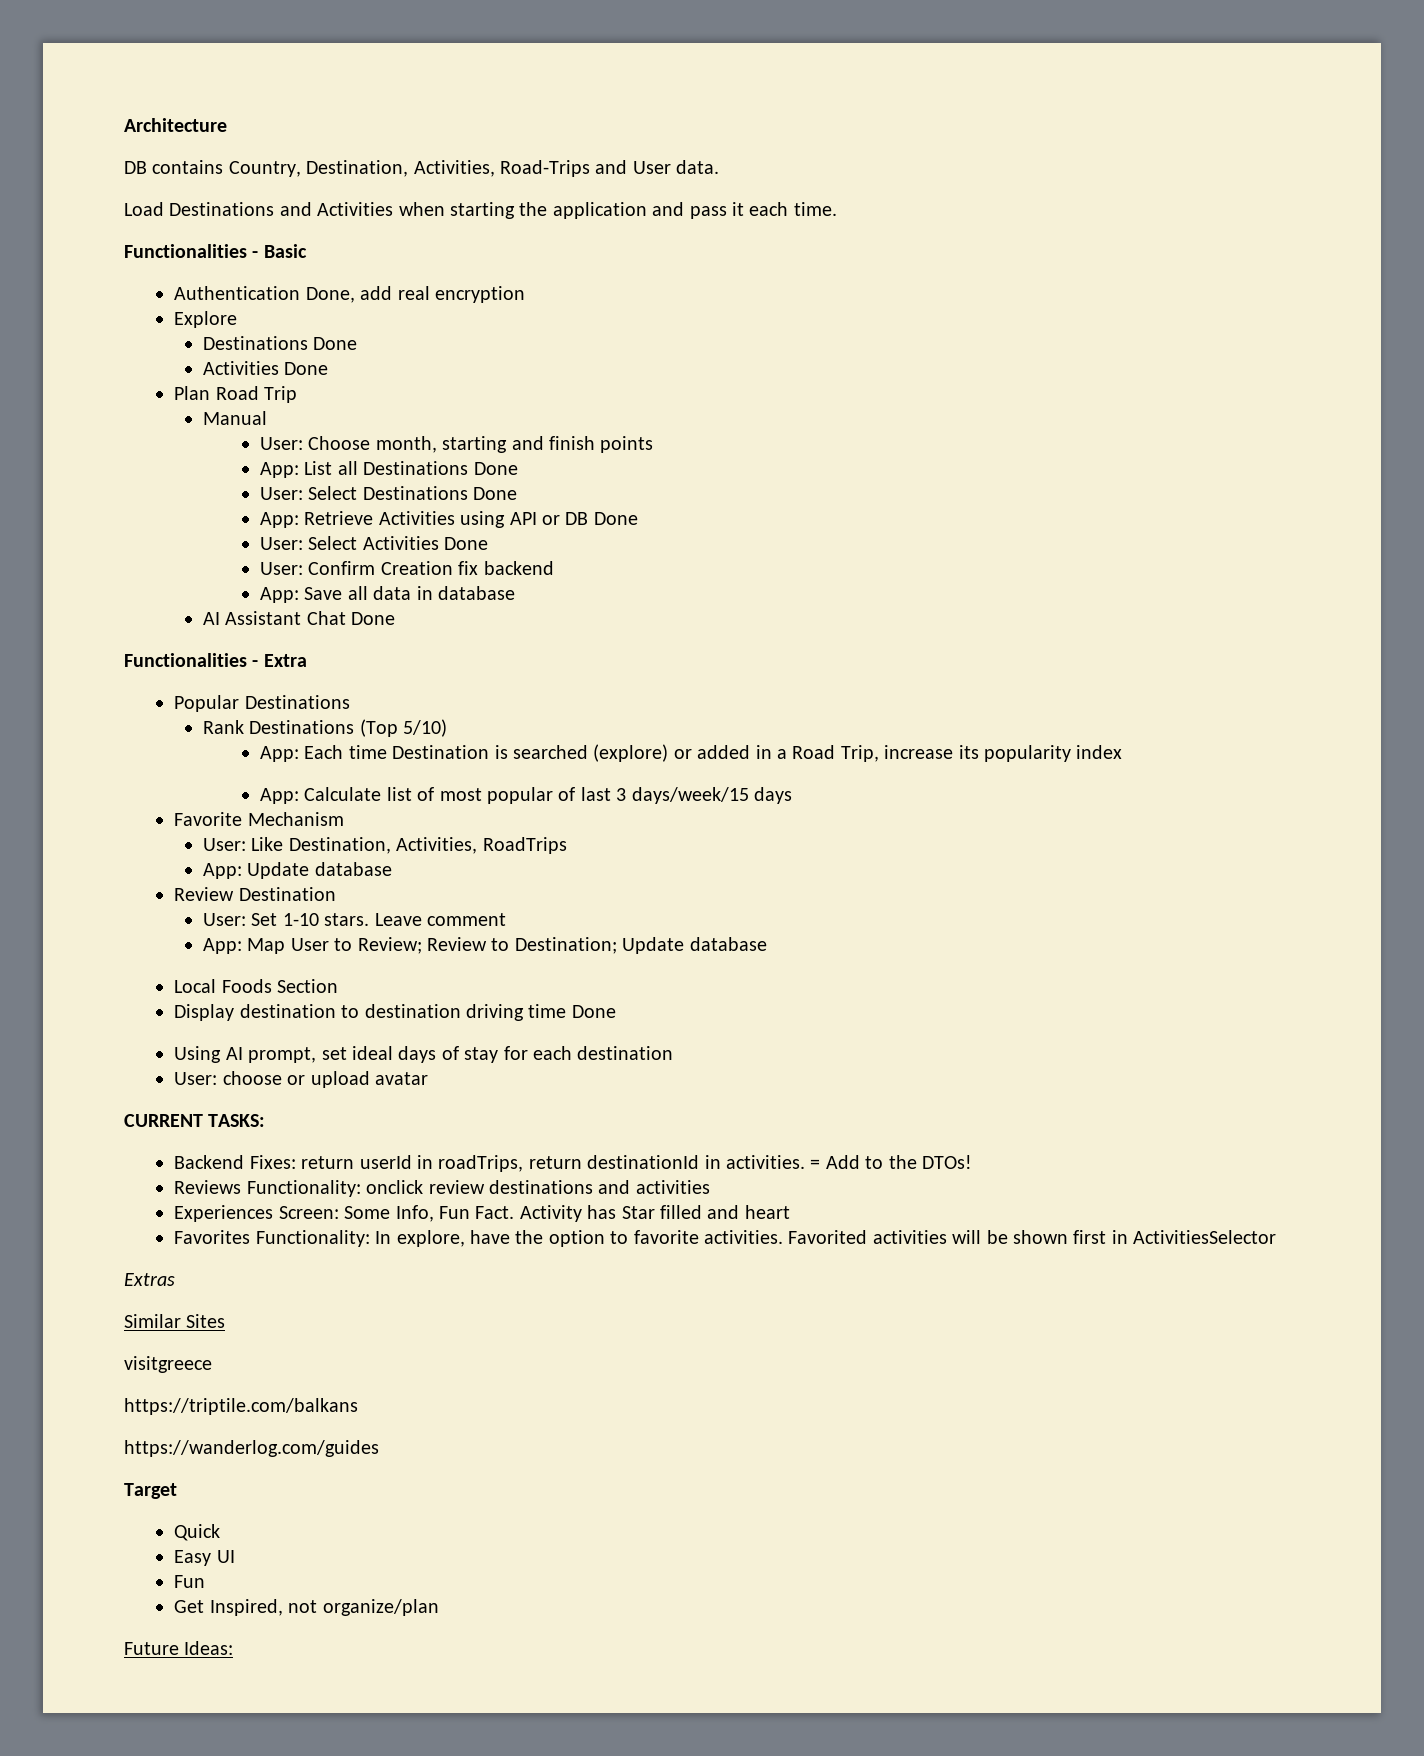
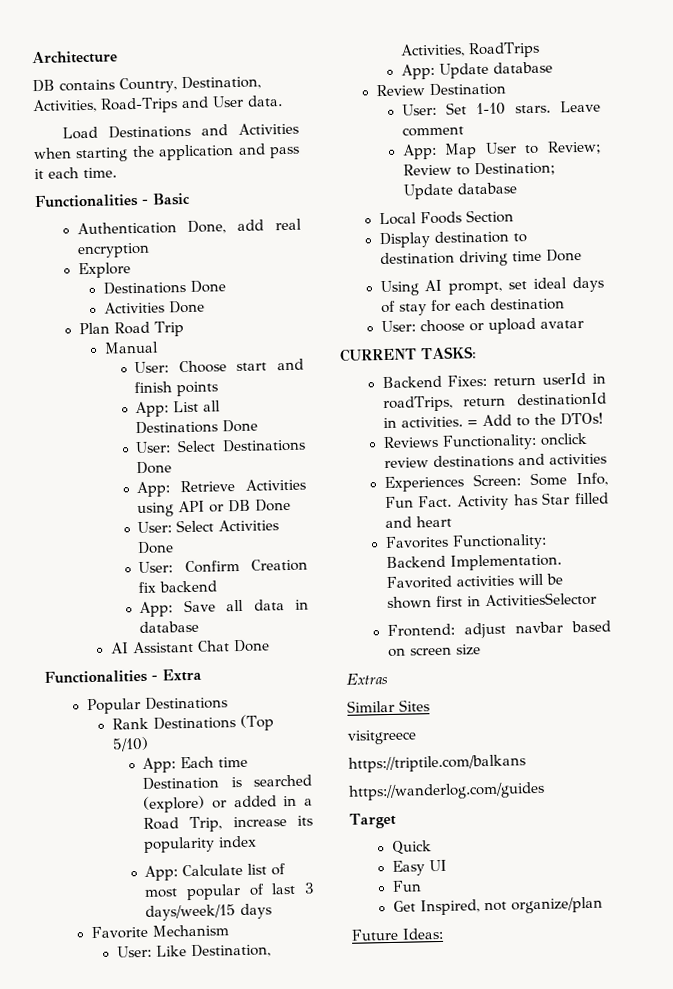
- User: Choose month, starting and finish points
+ User: Choose start and finish points
- Favorites Functionality: In explore, have the option to favorite activities.
+ Favorites Functionality: Backend Implementation.
+ Frontend: adjust navbar based on screen size

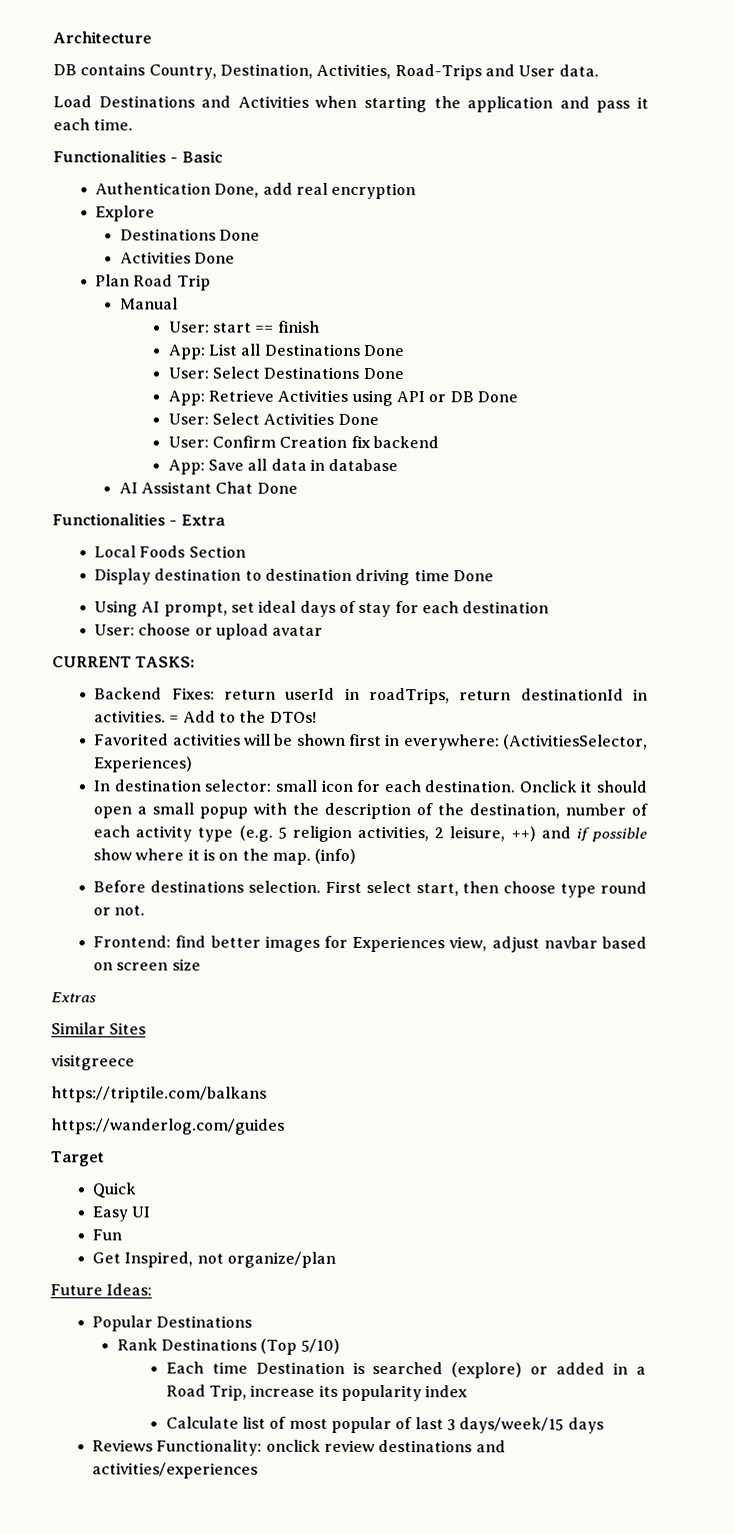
- User: Choose start and finish points
+ User: start == finish
- Popular Destinations
- Rank Destinations (Top 5/10)
- App: Each time Destination is searched (explore) or added in a Road Trip, increase its popularity index
- App: Calculate list of most popular of last 3 days/week/15 days
- Favorite Mechanism
- User: Like Destination, Activities, RoadTrips
- App: Update database
- Review Destination
- User: Set 1-10 stars. Leave comment
- App: Map User to Review; Review to Destination; Update database
- Reviews Functionality: onclick review destinations and activities
- Experiences Screen: Some Info, Fun Fact. Activity has Star filled and heart
- Favorites Functionality: Backend Implementation. Favorited activities will be shown first in ActivitiesSelector
- Frontend: adjust navbar based on screen size
+ Favorited activities will be shown first in everywhere: (ActivitiesSelector, Experiences)
+ In destination selector: small icon for each destination. Onclick it should open a small popup with the description of the destination, number of each activity type (e.g. 5 religion activities, 2 leisure, ++) and if possible show where it is on the map. (info)
+ Before destinations selection. First select start, then choose type round or not.
+ Frontend: find better images for Experiences view, adjust navbar based on screen size
+ Popular Destinations
+ Rank Destinations (Top 5/10)
+ Each time Destination is searched (explore) or added in a Road Trip, increase its popularity index
+ Calculate list of most popular of last 3 days/week/15 days
+ Reviews Functionality: onclick review destinations and activities/experiences

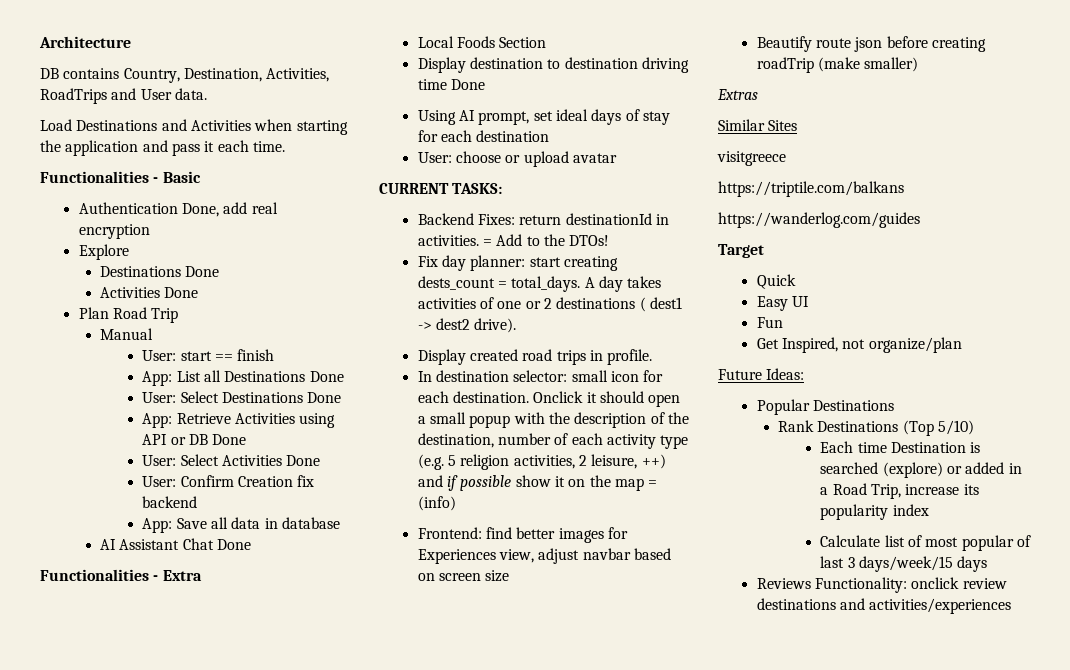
- DB contains Country, Destination, Activities, Road-Trips and User data.
+ DB contains Country, Destination, Activities, RoadTrips and User data.
- Backend Fixes: return userId in roadTrips, return destinationId in activities.
+ Backend Fixes: return destinationId in activities.
- Favorited activities will be shown first in everywhere: (ActivitiesSelector, Experiences)
+ Fix day planner: start creating dests_count = total_days. A day takes activities of one or 2 destinations ( dest1 -> dest2 drive).
+ Display created road trips in profile.
- Onclick it should open a small popup with the description of the destination, number of each activity type (e.g. 5 religion activities, 2 leisure, ++) and if possible show where it is on the map. (info)
- Before destinations selection. First select start, then choose type round or not.
+ Onclick it should open a small popup with the description of the destination, number of each activity type (e.g. 5 religion activities, 2 leisure, ++) and if possible show it on the map = (info)
+ Beautify route json before creating roadTrip (make smaller)

